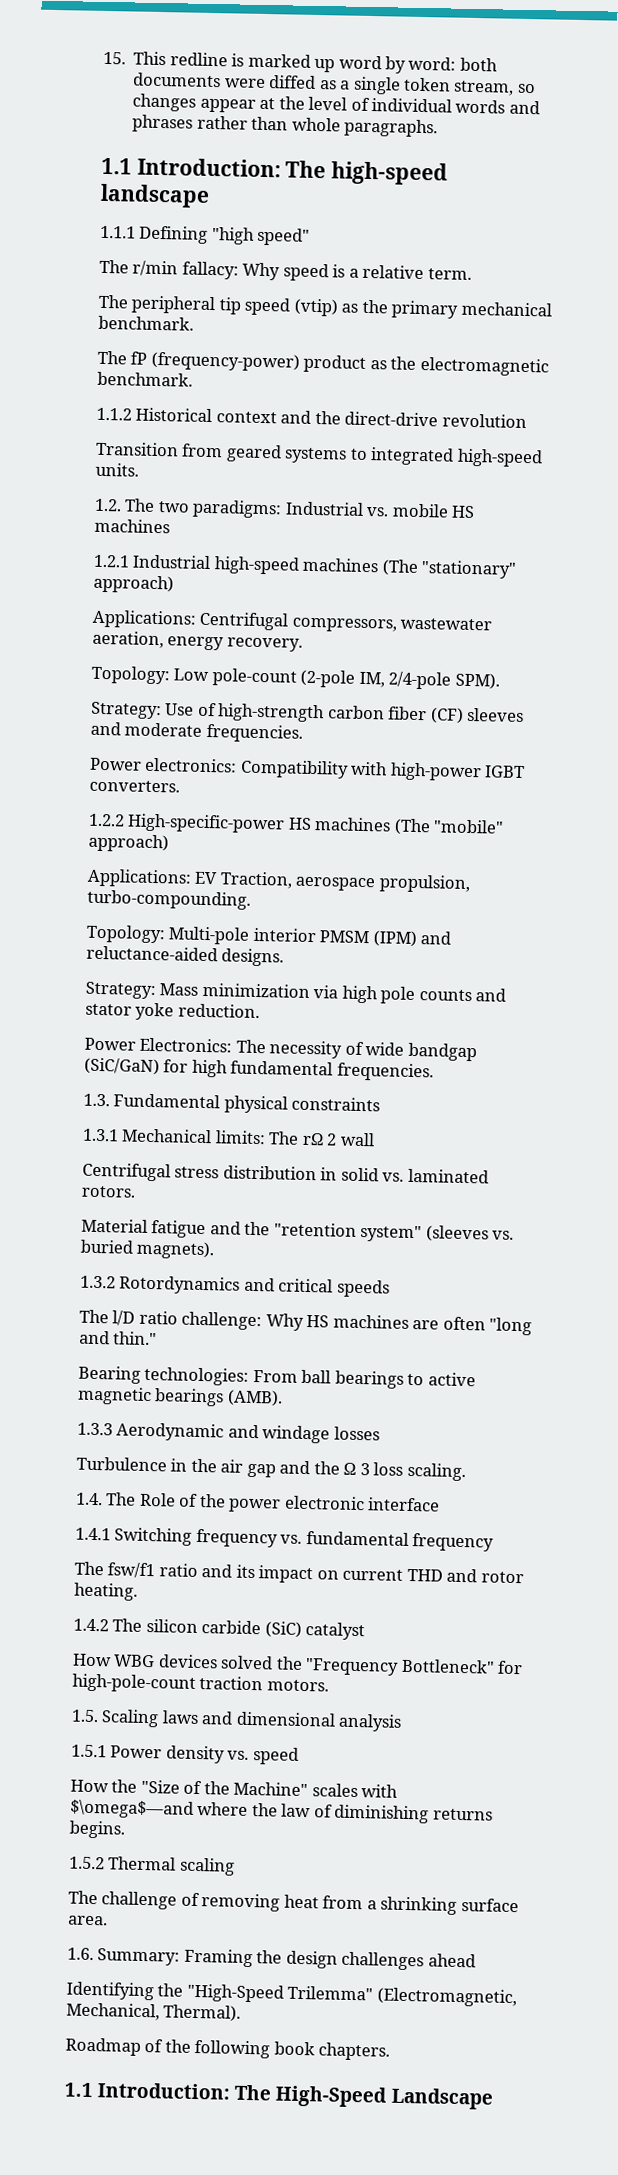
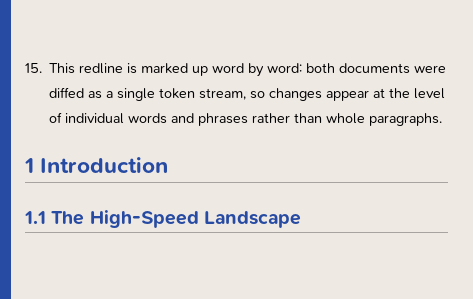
- 1.1 Introduction: The high-speed landscape
- 1.1.1 Defining "high speed"
- The r/min fallacy: Why speed is a relative term.
- The peripheral tip speed (vtip) as the primary mechanical benchmark.
- The fP (frequency-power) product as the electromagnetic benchmark.
- 1.1.2 Historical context and the direct-drive revolution
- Transition from geared systems to integrated high-speed units.
- 1.2. The two paradigms: Industrial vs. mobile HS machines
- 1.2.1 Industrial high-speed machines (The "stationary" approach)
- Applications: Centrifugal compressors, wastewater aeration, energy recovery.
- Topology: Low pole-count (2-pole IM, 2/4-pole SPM).
- Strategy: Use of high-strength carbon fiber (CF) sleeves and moderate frequencies.
- Power electronics: Compatibility with high-power IGBT converters.
- 1.2.2 High-specific-power HS machines (The "mobile" approach)
- Applications: EV Traction, aerospace propulsion, turbo-compounding.
- Topology: Multi-pole interior PMSM (IPM) and reluctance-aided designs.
- Strategy: Mass minimization via high pole counts and stator yoke reduction.
- Power Electronics: The necessity of wide bandgap (SiC/GaN) for high fundamental frequencies.
- 1.3. Fundamental physical constraints
- 1.3.1 Mechanical limits: The rΩ 2 wall
- Centrifugal stress distribution in solid vs. laminated rotors.
- Material fatigue and the "retention system" (sleeves vs. buried magnets).
- 1.3.2 Rotordynamics and critical speeds
- The l/D ratio challenge: Why HS machines are often "long and thin."
- Bearing technologies: From ball bearings to active magnetic bearings (AMB).
- 1.3.3 Aerodynamic and windage losses
- Turbulence in the air gap and the Ω 3 loss scaling.
- 1.4. The Role of the power electronic interface
- 1.4.1 Switching frequency vs. fundamental frequency
- The fsw/f1 ratio and its impact on current THD and rotor heating.
- 1.4.2 The silicon carbide (SiC) catalyst
- How WBG devices solved the "Frequency Bottleneck" for high-pole-count traction motors.
- 1.5. Scaling laws and dimensional analysis
- 1.5.1 Power density vs. speed
- How the "Size of the Machine" scales with $\omega$—and where the law of diminishing returns begins.
- 1.5.2 Thermal scaling
- The challenge of removing heat from a shrinking surface area.
- 1.6. Summary: Framing the design challenges ahead
- Identifying the "High-Speed Trilemma" (Electromagnetic, Mechanical, Thermal).
- Roadmap of the following book chapters.
- 1.1 Introduction: The High-Speed Landscape
+ 1 Introduction
+ 1.1 The High-Speed Landscape

